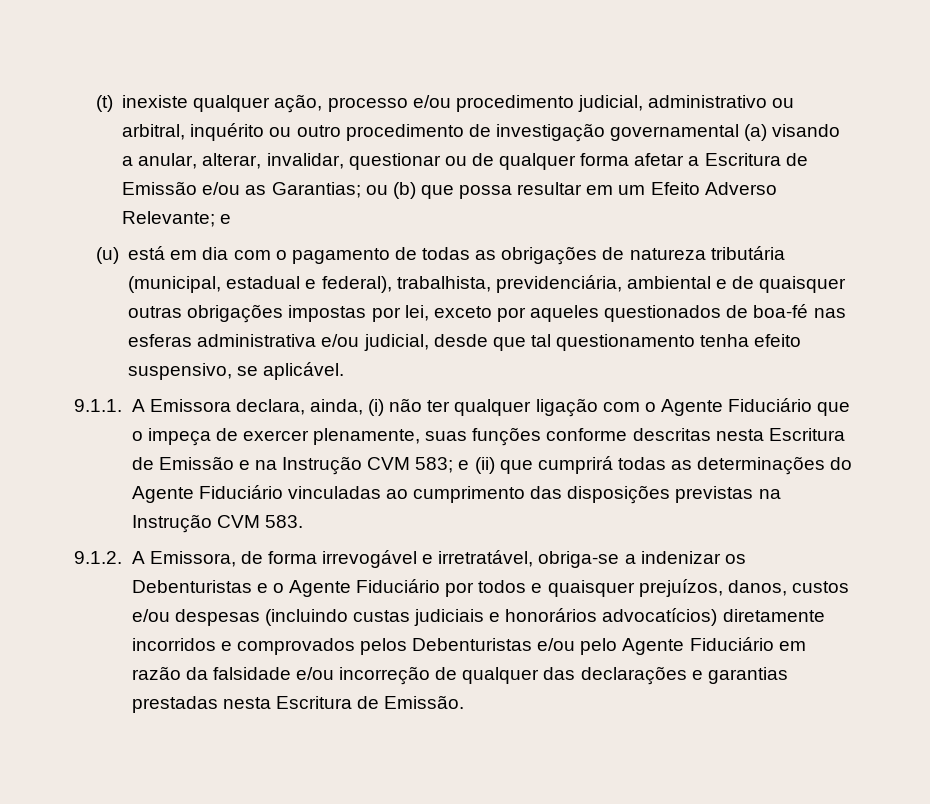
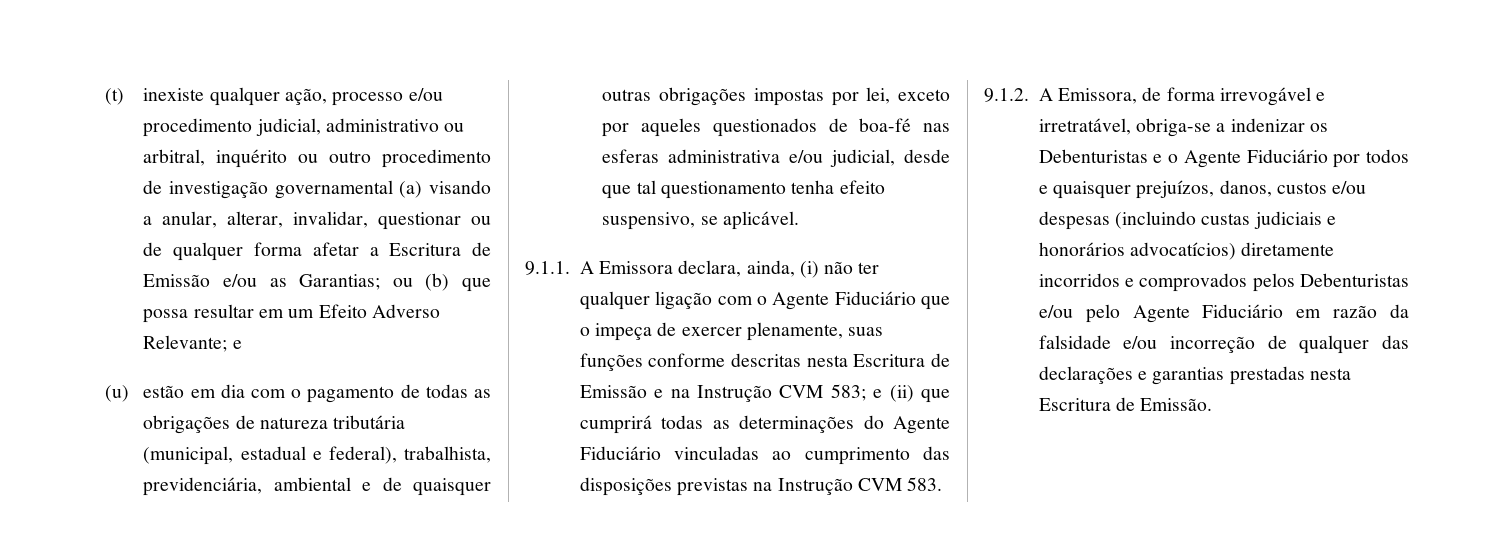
- (u) está em dia com o pagamento de todas as obrigações de natureza tributária (municipal, estadual e federal), trabalhista, previdenciária, ambiental e de quaisquer outras obrigações impostas por lei, exceto por aqueles questionados de boa-fé nas esferas administrativa e/ou judicial, desde que tal questionamento tenha efeito suspensivo, se aplicável.
+ (u) estão em dia com o pagamento de todas as obrigações de natureza tributária (municipal, estadual e federal), trabalhista, previdenciária, ambiental e de quaisquer outras obrigações impostas por lei, exceto por aqueles questionados de boa-fé nas esferas administrativa e/ou judicial, desde que tal questionamento tenha efeito suspensivo, se aplicável.

